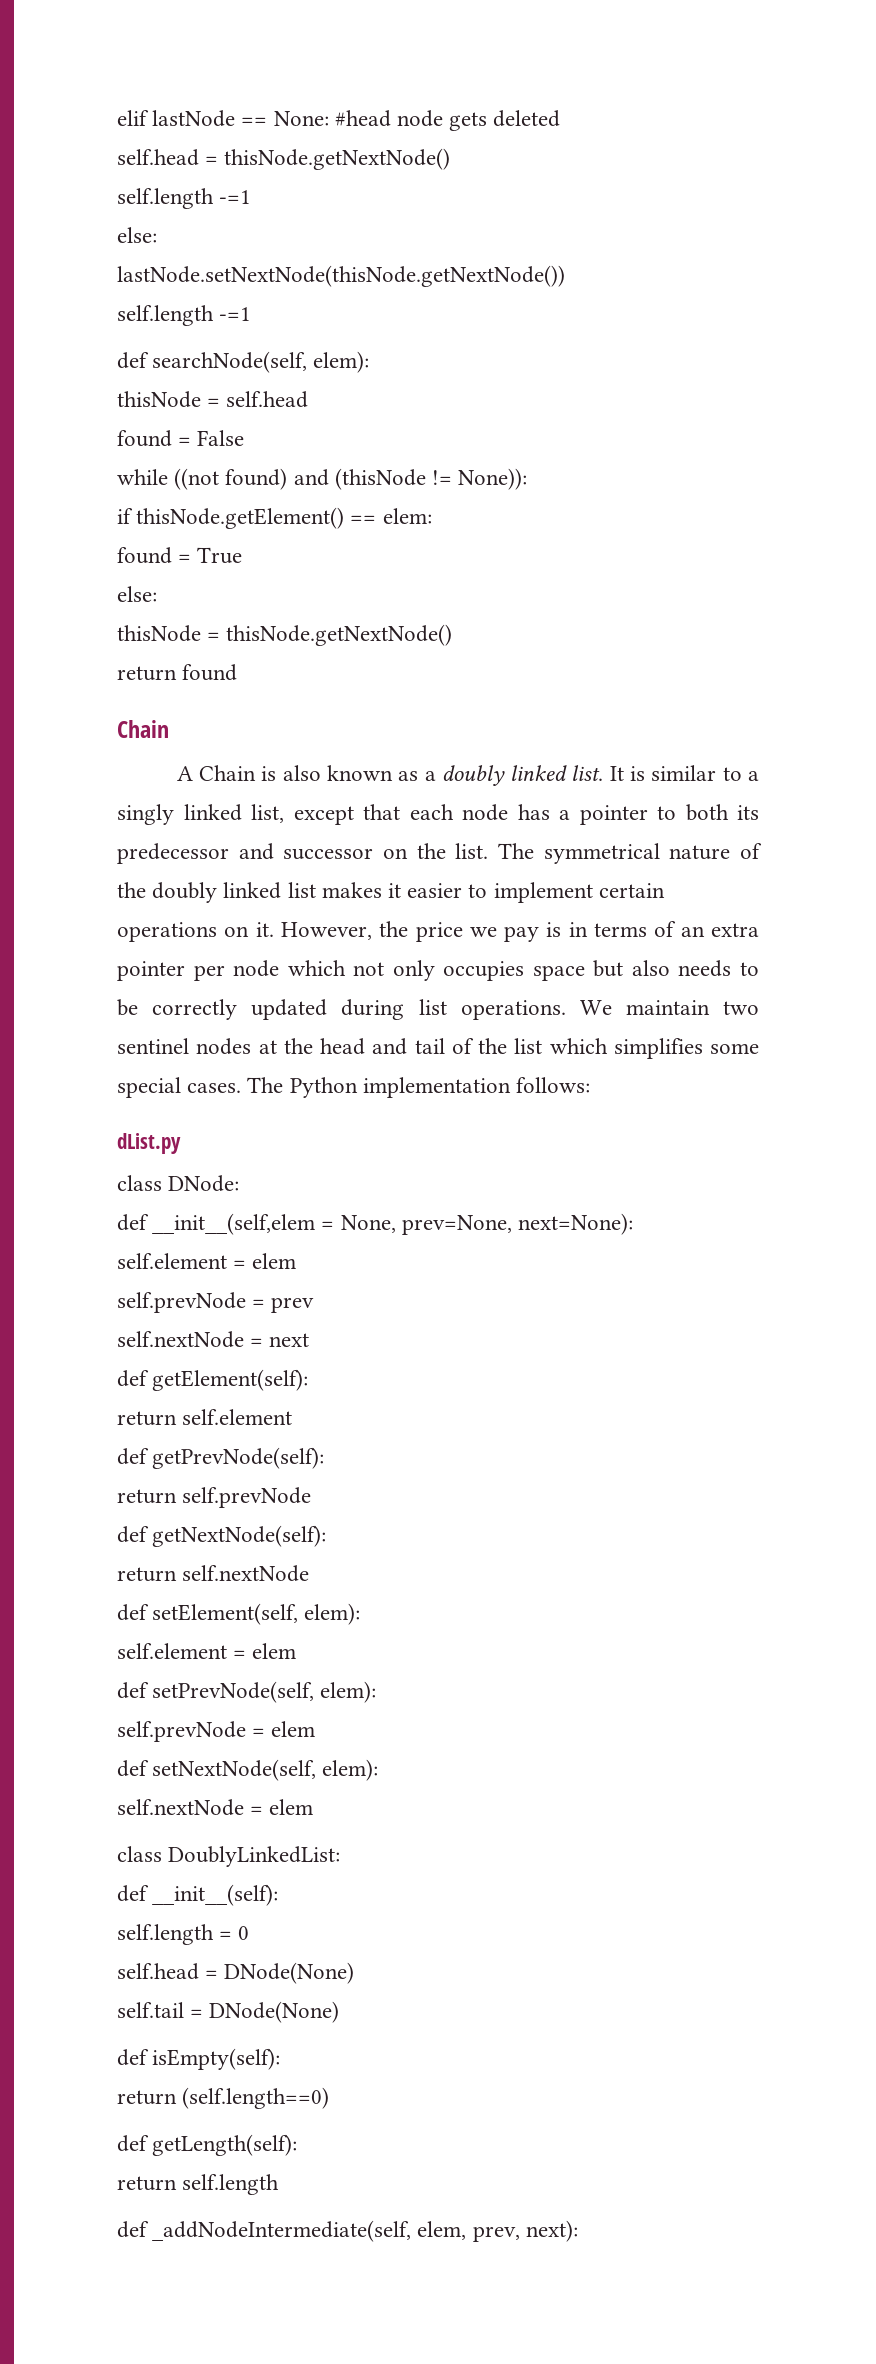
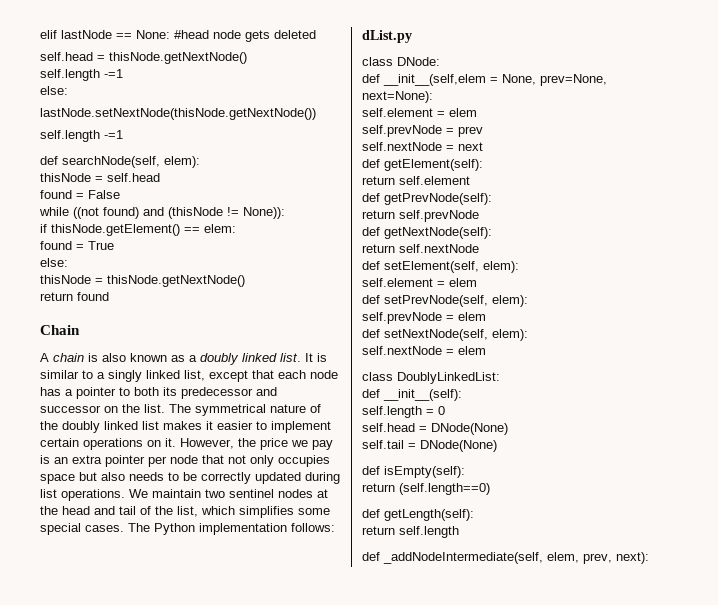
- A Chain is also known as a doubly linked list.
+ A chain is also known as a doubly linked list.
- However, the price we pay is in terms of an extra pointer per node which not only occupies space but also needs to be correctly updated during list operations.
+ However, the price we pay is an extra pointer per node that not only occupies space but also needs to be correctly updated during list operations.
- We maintain two sentinel nodes at the head and tail of the list which simplifies some special cases.
+ We maintain two sentinel nodes at the head and tail of the list, which simplifies some special cases.

